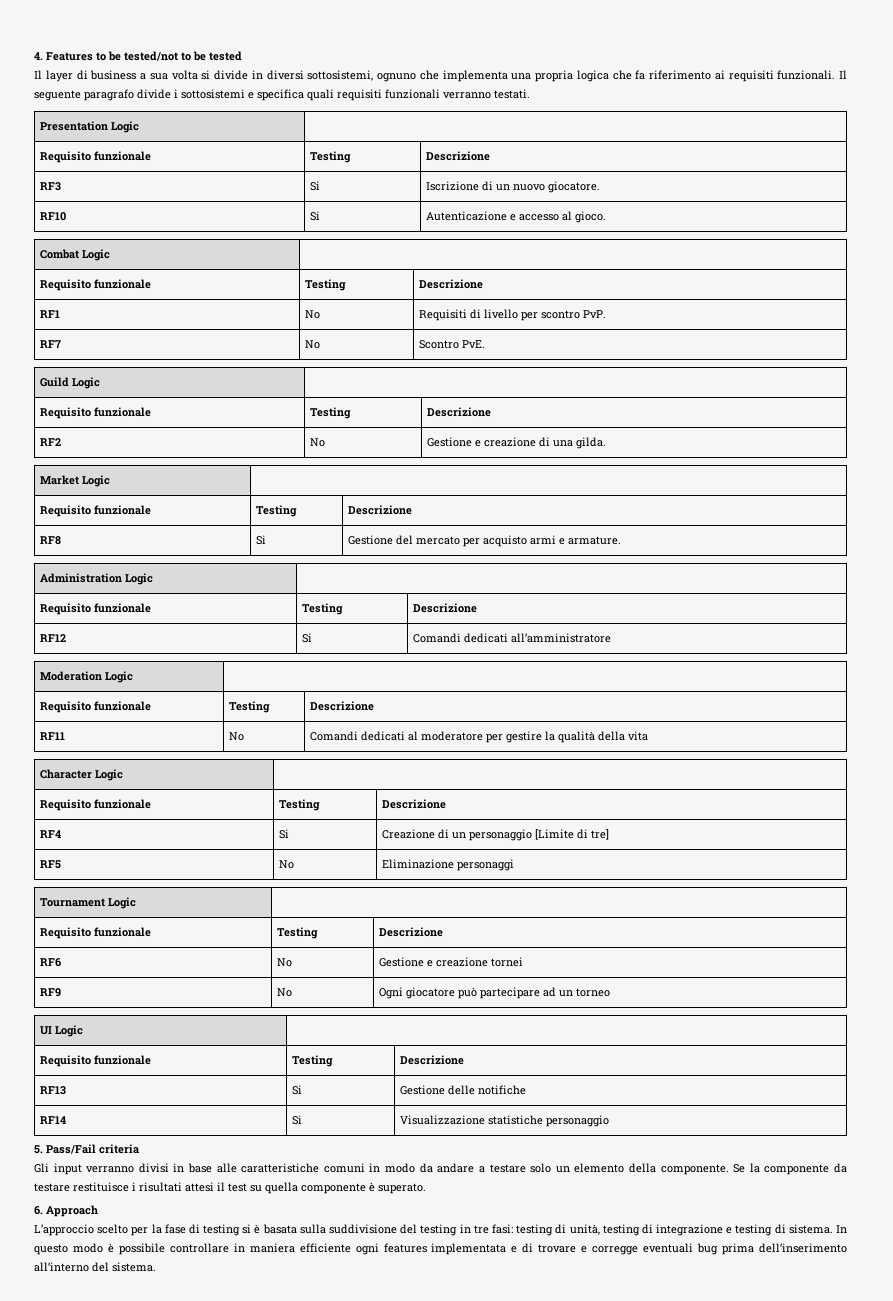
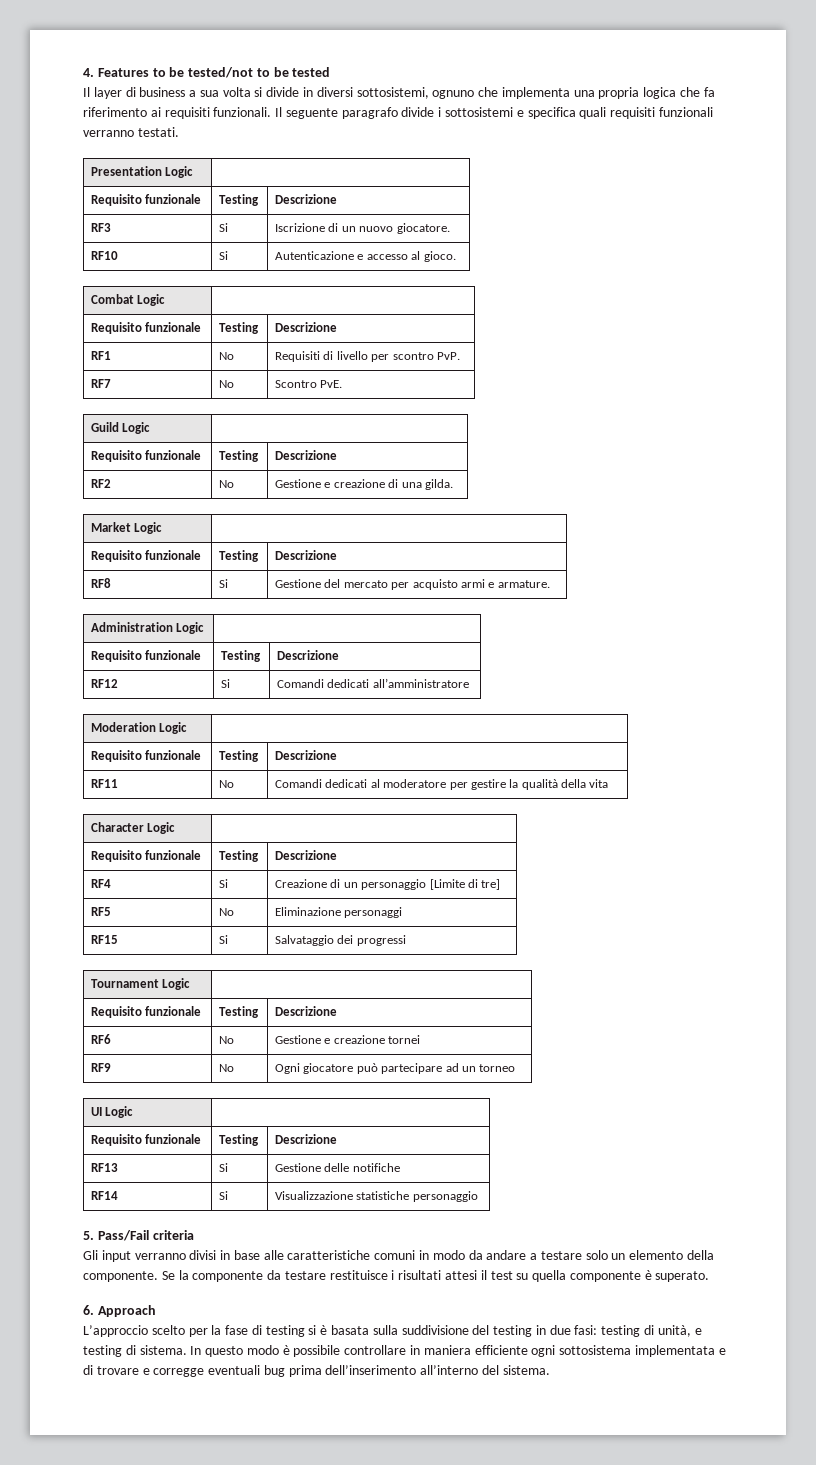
+ RF15 | Si | Salvataggio dei progressi
- L’approccio scelto per la fase di testing si è basata sulla suddivisione del testing in tre fasi: testing di unità, testing di integrazione e testing di sistema.
+ L’approccio scelto per la fase di testing si è basata sulla suddivisione del testing in due fasi: testing di unità, e testing di sistema.
- In questo modo è possibile controllare in maniera efficiente ogni features implementata e di trovare e corregge eventuali bug prima dell’inserimento all’interno del sistema.
+ In questo modo è possibile controllare in maniera efficiente ogni sottosistema implementata e di trovare e corregge eventuali bug prima dell’inserimento all’interno del sistema.

